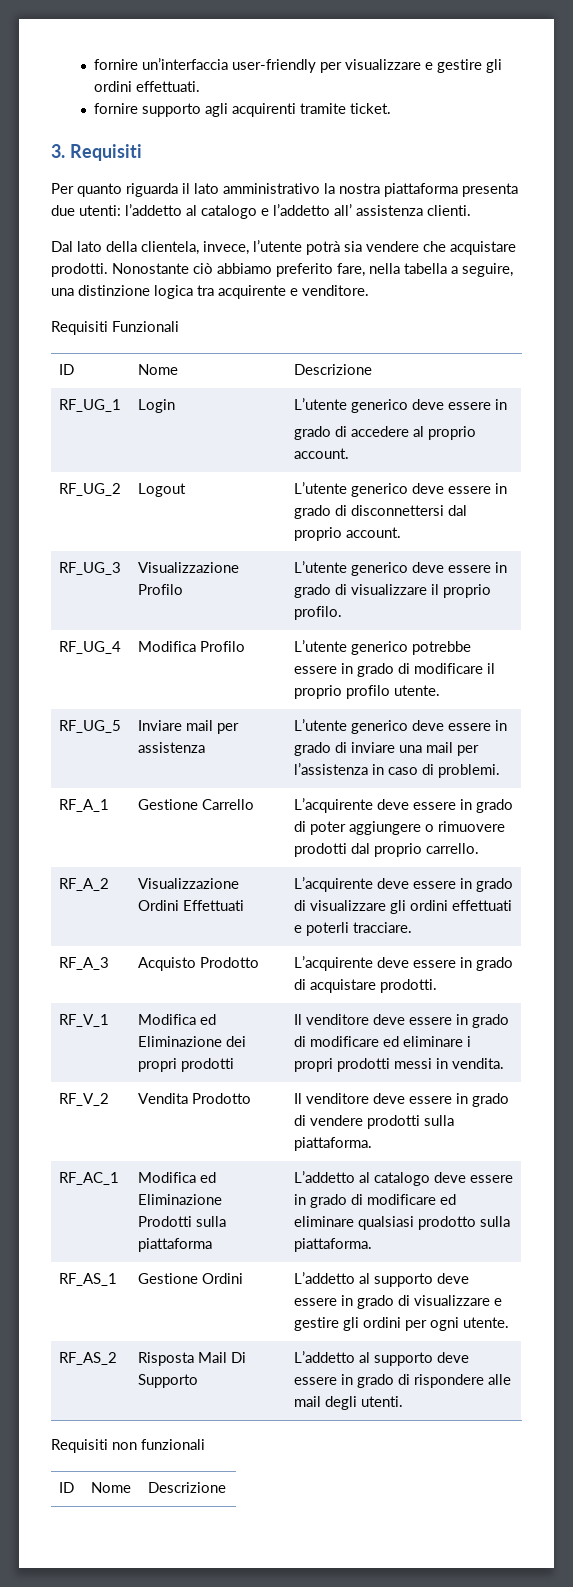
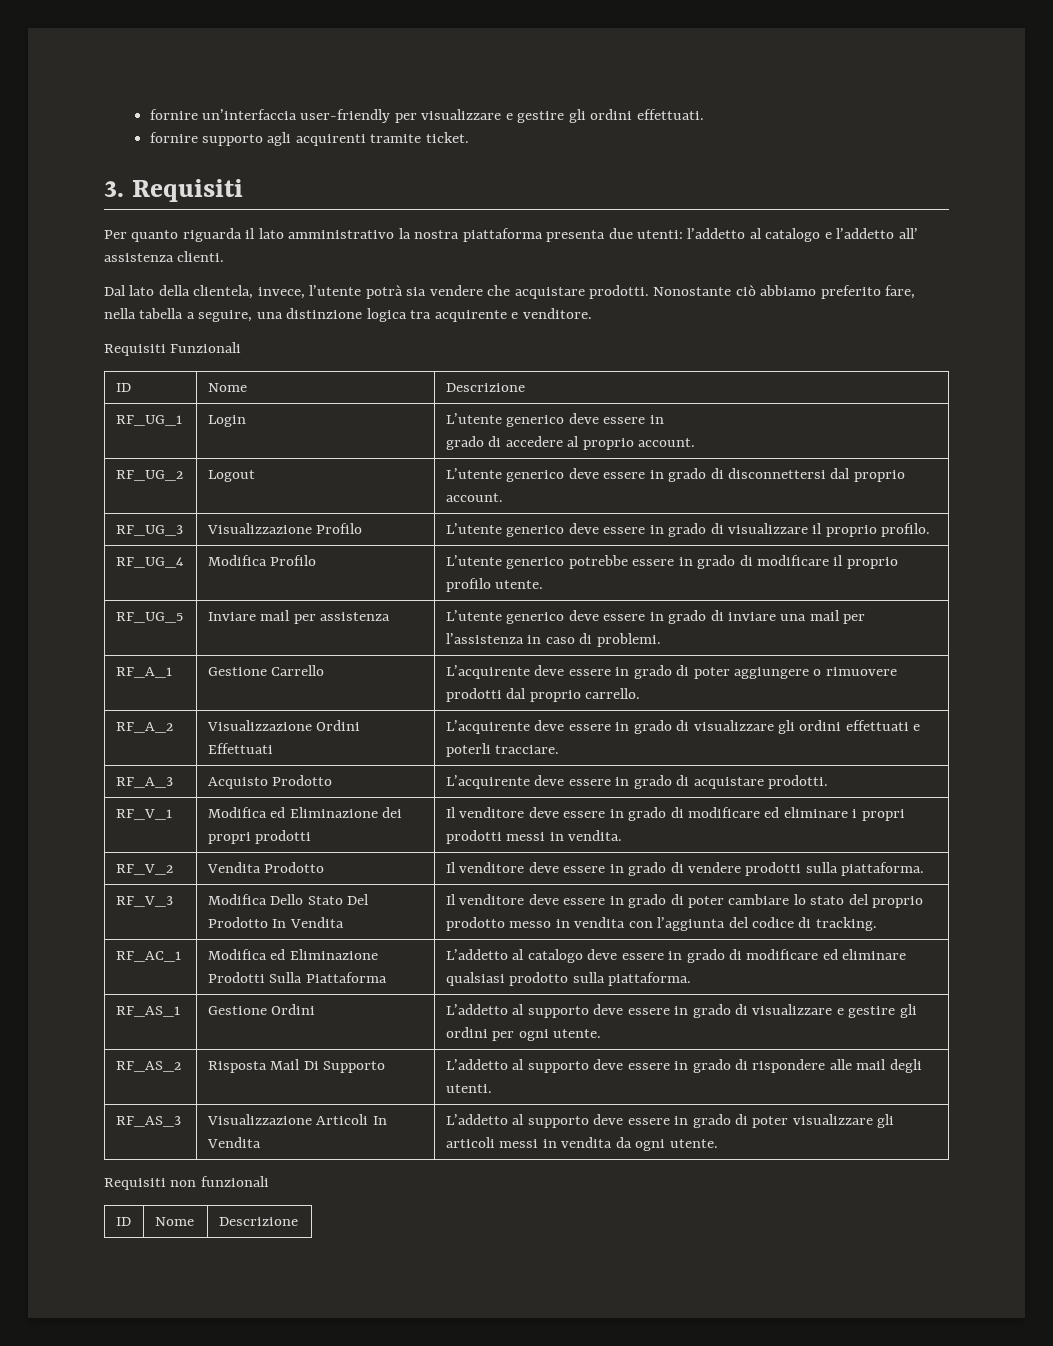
+ RF_V_3 | Modifica Dello Stato Del Prodotto In Vendita | Il venditore deve essere in grado di poter cambiare lo stato del proprio prodotto messo in vendita con l’aggiunta del codice di tracking.
- RF_AC_1 | Modifica ed Eliminazione Prodotti sulla piattaforma | L’addetto al catalogo deve essere in grado di modificare ed eliminare qualsiasi prodotto sulla piattaforma.
+ RF_AC_1 | Modifica ed Eliminazione Prodotti Sulla Piattaforma | L’addetto al catalogo deve essere in grado di modificare ed eliminare qualsiasi prodotto sulla piattaforma.
+ RF_AS_3 | Visualizzazione Articoli In Vendita | L’addetto al supporto deve essere in grado di poter visualizzare gli articoli messi in vendita da ogni utente.

